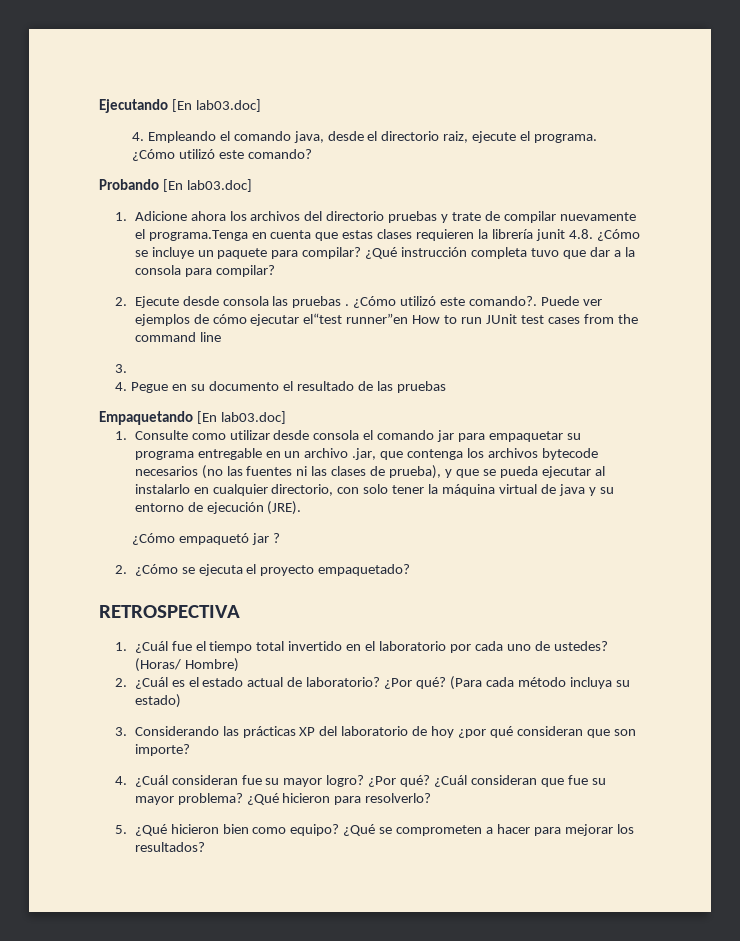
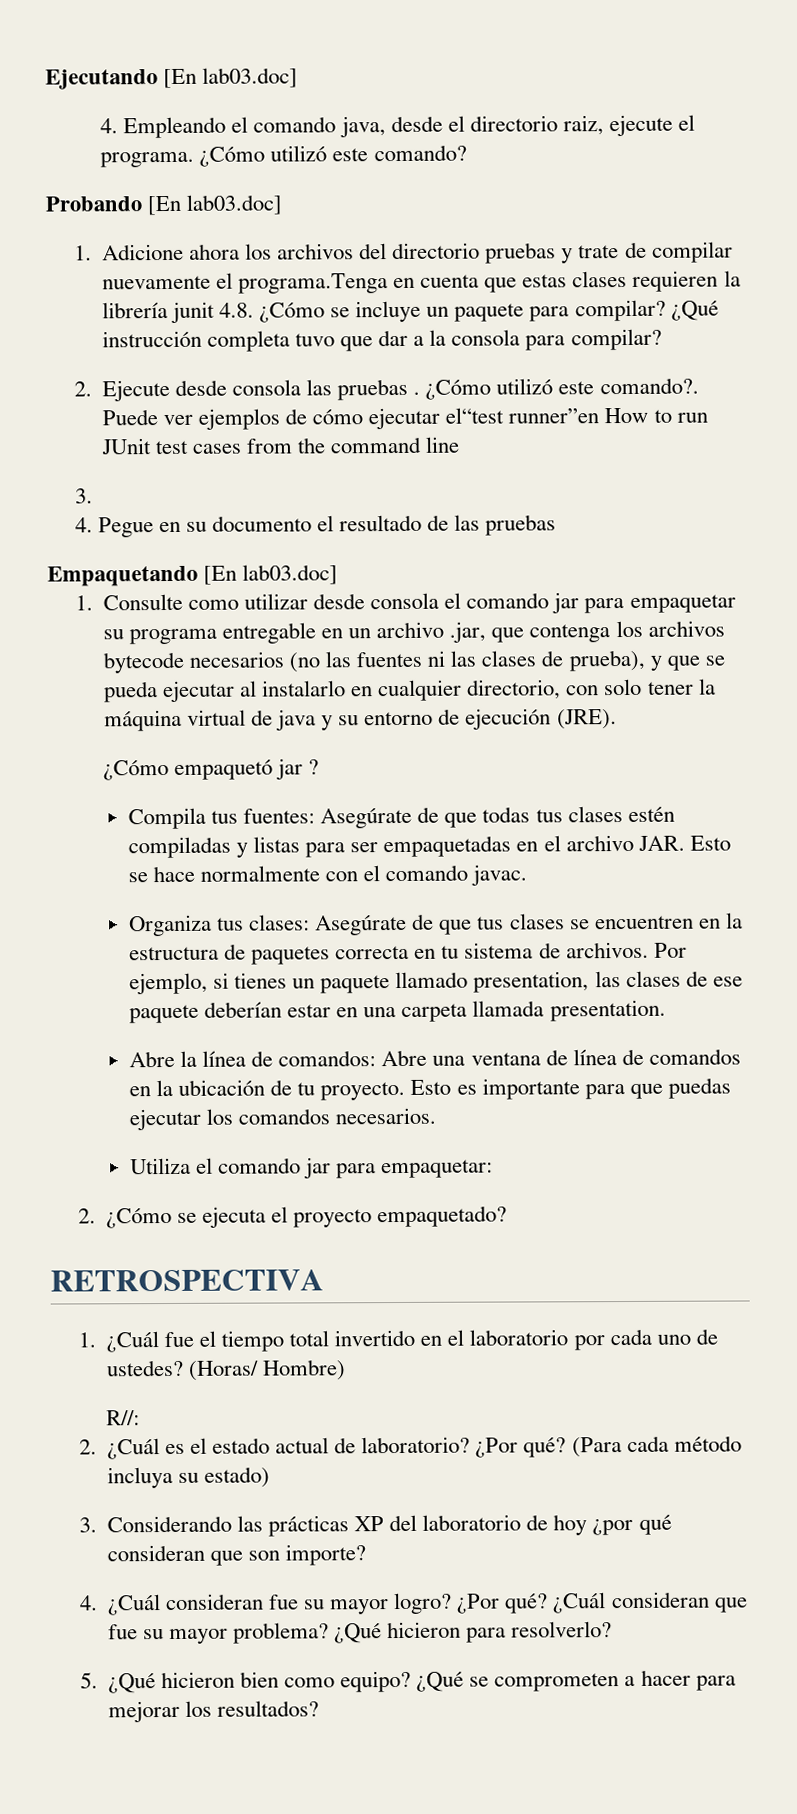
+ Compila tus fuentes: Asegúrate de que todas tus clases estén compiladas y listas para ser empaquetadas en el archivo JAR. Esto se hace normalmente con el comando javac.
+ Organiza tus clases: Asegúrate de que tus clases se encuentren en la estructura de paquetes correcta en tu sistema de archivos. Por ejemplo, si tienes un paquete llamado presentation, las clases de ese paquete deberían estar en una carpeta llamada presentation.
+ Abre la línea de comandos: Abre una ventana de línea de comandos en la ubicación de tu proyecto. Esto es importante para que puedas ejecutar los comandos necesarios.
+ Utiliza el comando jar para empaquetar:
+ R//:

